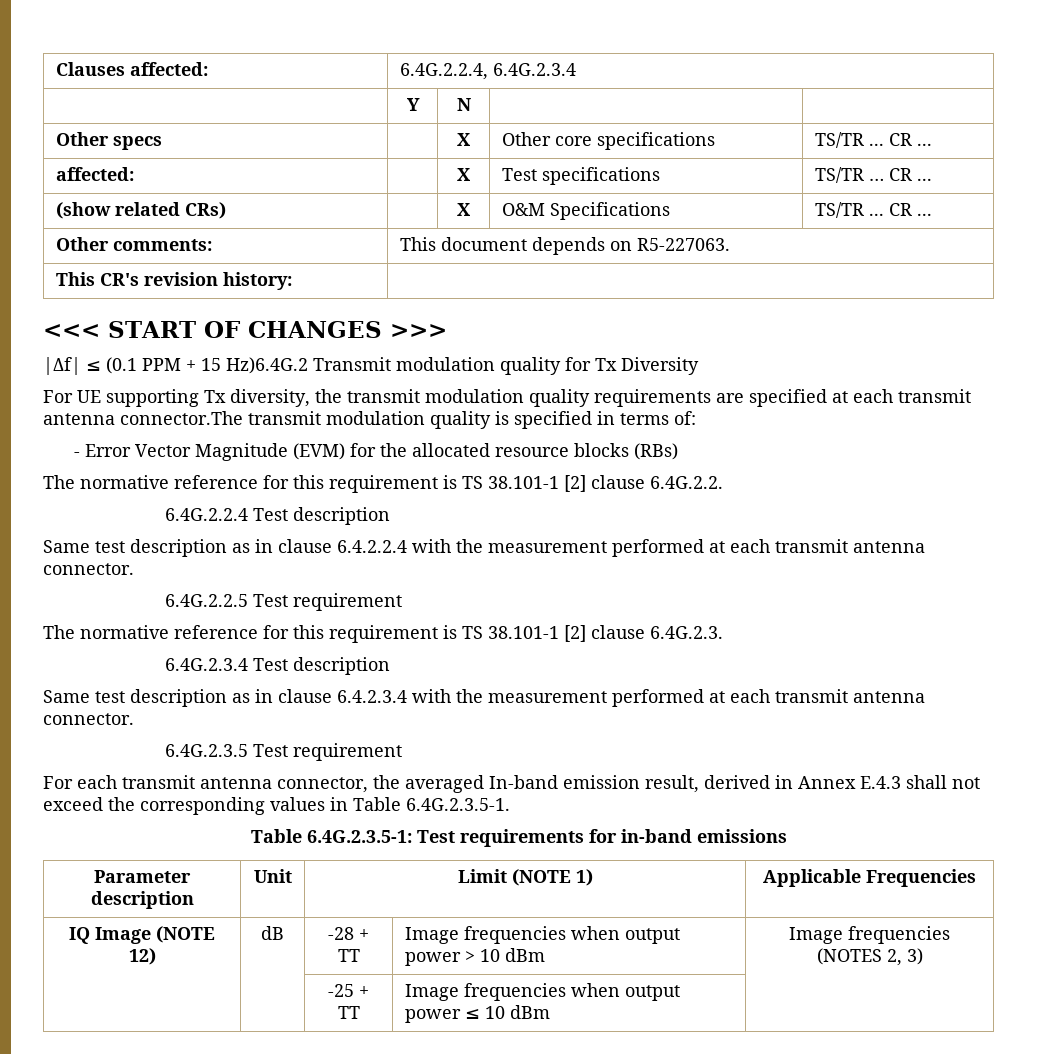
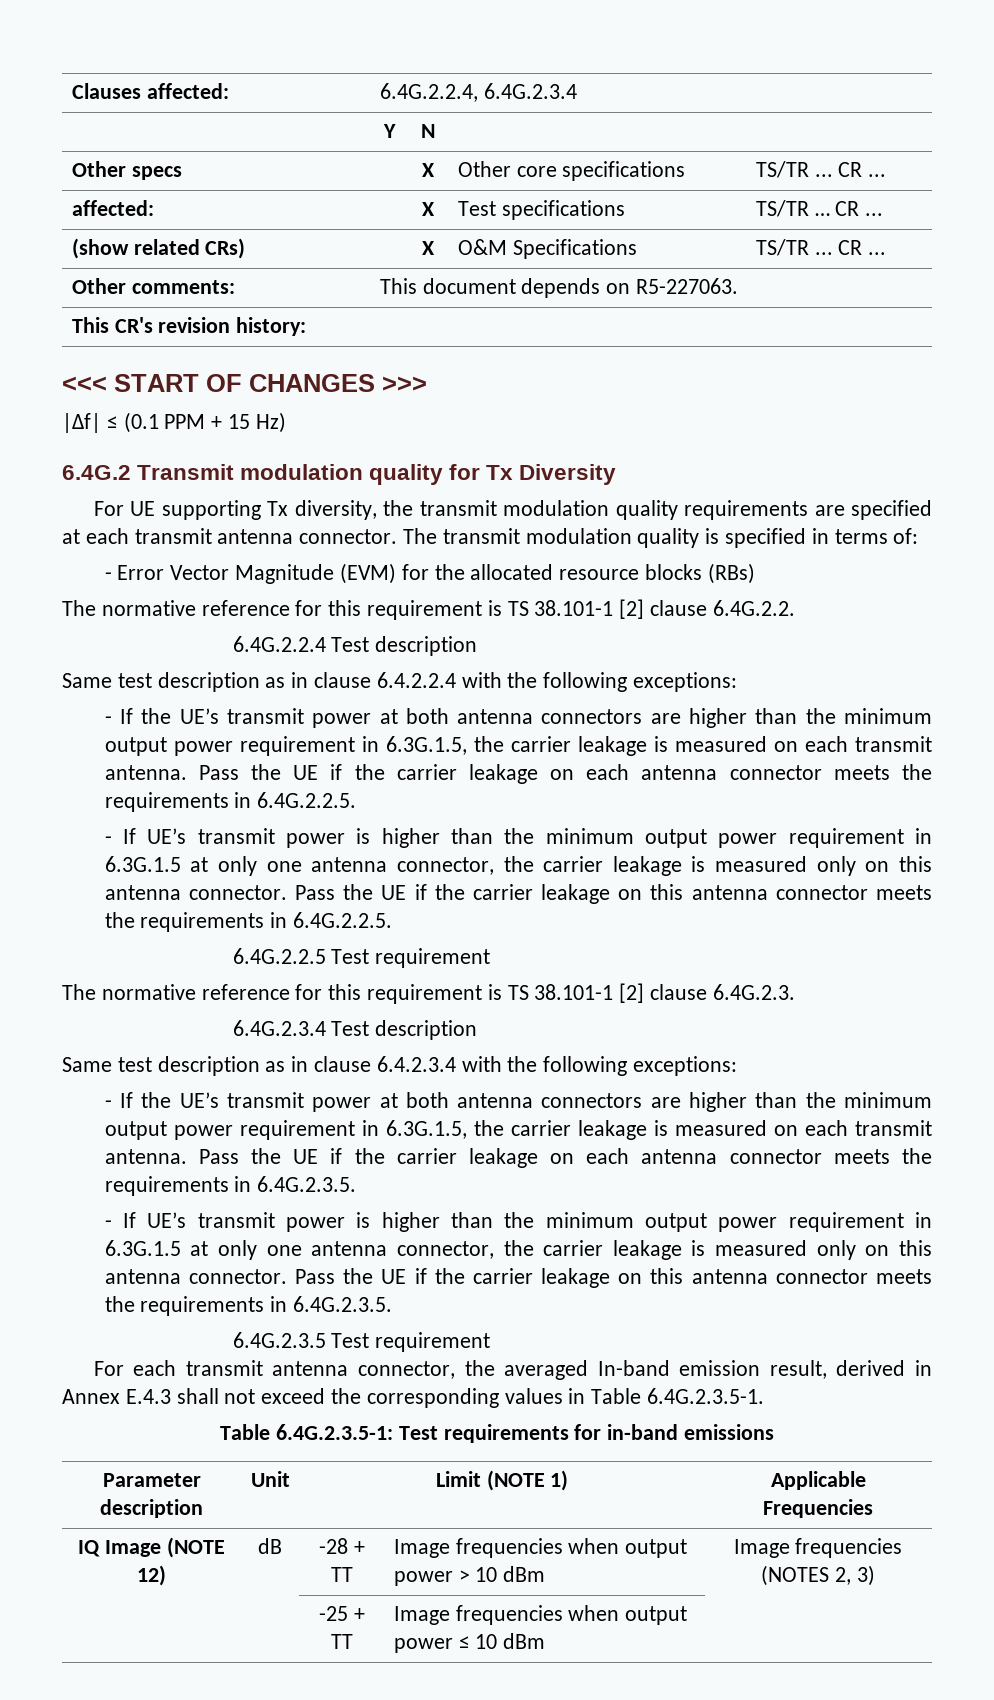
- |Δf| ≤ (0.1 PPM + 15 Hz)6.4G.2 Transmit modulation quality for Tx Diversity
+ |Δf| ≤ (0.1 PPM + 15 Hz)
+ 6.4G.2 Transmit modulation quality for Tx Diversity
- For UE supporting Tx diversity, the transmit modulation quality requirements are specified at each transmit antenna connector.The transmit modulation quality is specified in terms of:
+ For UE supporting Tx diversity, the transmit modulation quality requirements are specified at each transmit antenna connector. The transmit modulation quality is specified in terms of:
- Same test description as in clause 6.4.2.2.4 with the measurement performed at each transmit antenna connector.
+ Same test description as in clause 6.4.2.2.4 with the following exceptions:
+ - If the UE’s transmit power at both antenna connectors are higher than the minimum output power requirement in 6.3G.1.5, the carrier leakage is measured on each transmit antenna. Pass the UE if the carrier leakage on each antenna connector meets the requirements in 6.4G.2.2.5.
+ - If UE’s transmit power is higher than the minimum output power requirement in 6.3G.1.5 at only one antenna connector, the carrier leakage is measured only on this antenna connector. Pass the UE if the carrier leakage on this antenna connector meets the requirements in 6.4G.2.2.5.
- Same test description as in clause 6.4.2.3.4 with the measurement performed at each transmit antenna connector.
+ Same test description as in clause 6.4.2.3.4 with the following exceptions:
+ - If the UE’s transmit power at both antenna connectors are higher than the minimum output power requirement in 6.3G.1.5, the carrier leakage is measured on each transmit antenna. Pass the UE if the carrier leakage on each antenna connector meets the requirements in 6.4G.2.3.5.
+ - If UE’s transmit power is higher than the minimum output power requirement in 6.3G.1.5 at only one antenna connector, the carrier leakage is measured only on this antenna connector. Pass the UE if the carrier leakage on this antenna connector meets the requirements in 6.4G.2.3.5.

